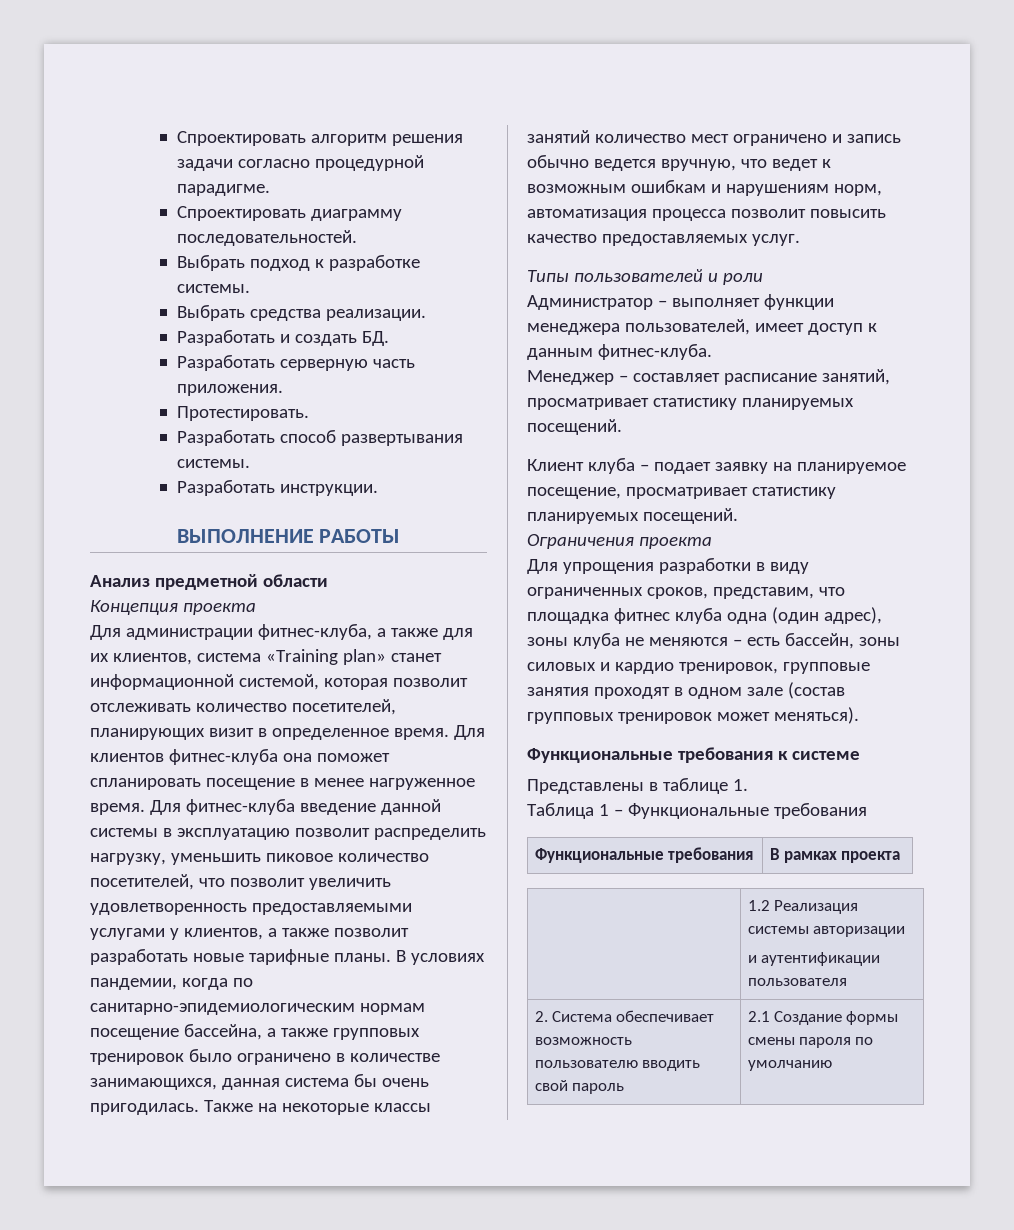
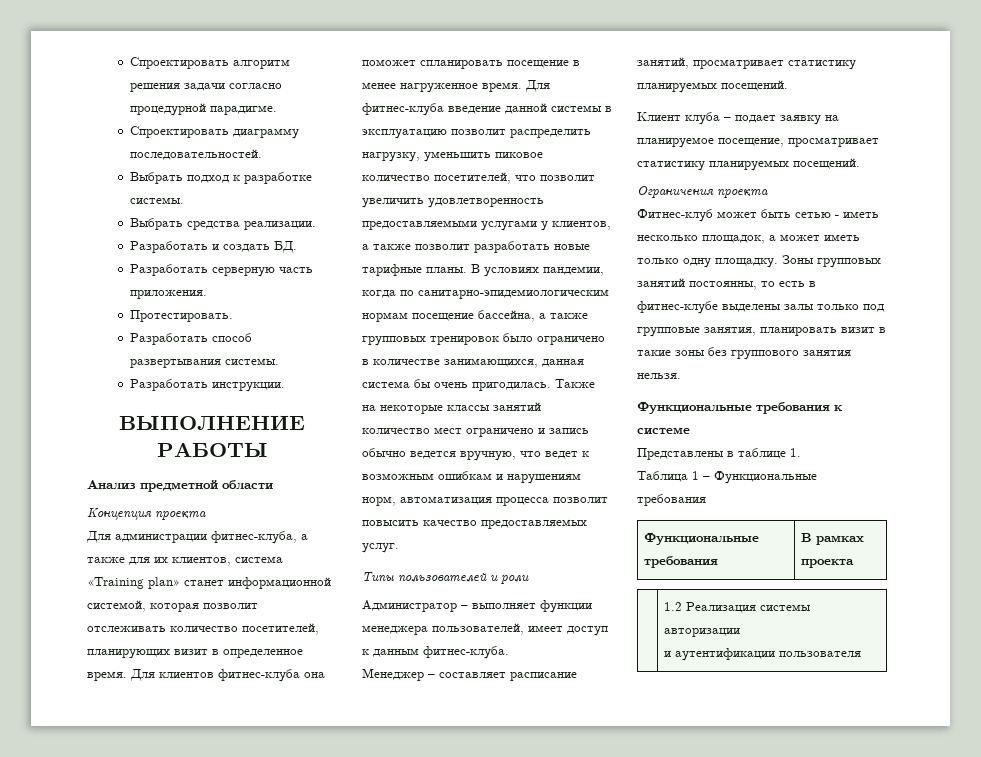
- Для упрощения разработки в виду ограниченных сроков, представим, что площадка фитнес клуба одна (один адрес), зоны клуба не меняются – есть бассейн, зоны силовых и кардио тренировок, групповые занятия проходят в одном зале (состав групповых тренировок может меняться).
+ Фитнес-клуб может быть сетью - иметь несколько площадок, а может иметь только одну площадку. Зоны групповых занятий постоянны, то есть в фитнес-клубе выделены залы только под групповые занятия, планировать визит в такие зоны без группового занятия нельзя.
- 2. Система обеспечивает возможность пользователю вводить свой пароль | 2.1 Создание формы смены пароля по умолчанию

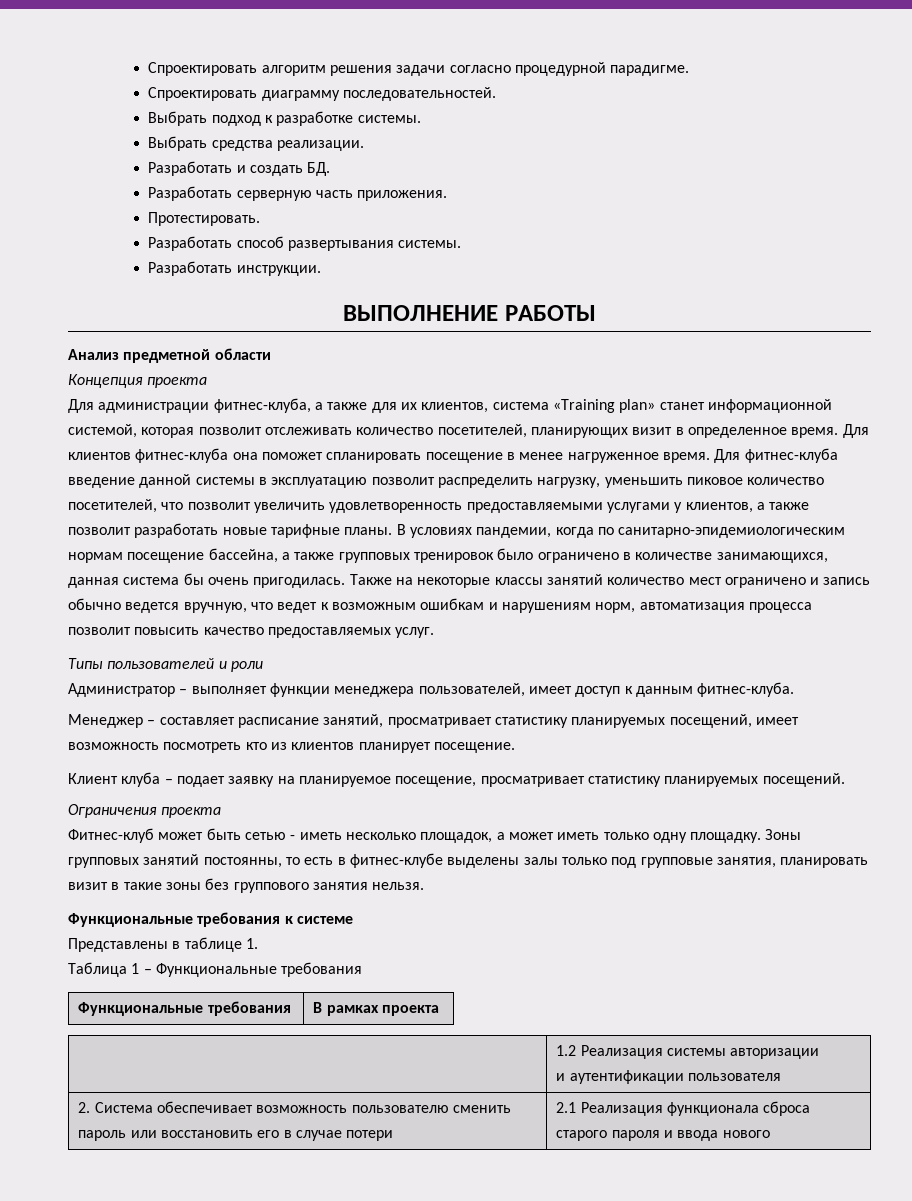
- Менеджер – составляет расписание занятий, просматривает статистику планируемых посещений.
+ Менеджер – составляет расписание занятий, просматривает статистику планируемых посещений, имеет возможность посмотреть кто из клиентов планирует посещение.
+ 2. Система обеспечивает возможность пользователю сменить пароль или восстановить его в случае потери | 2.1 Реализация функционала сброса старого пароля и ввода нового

